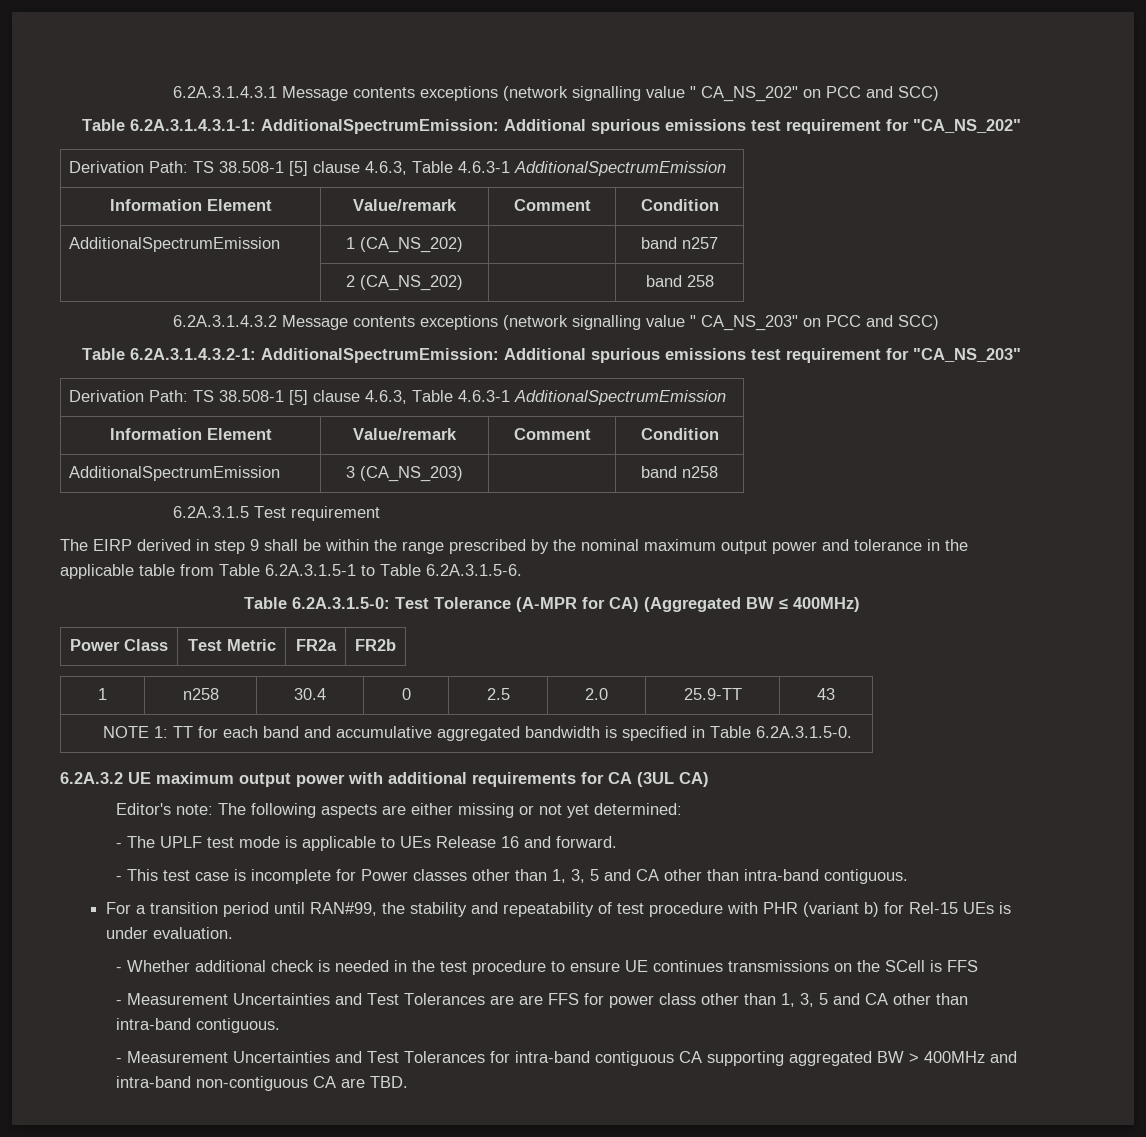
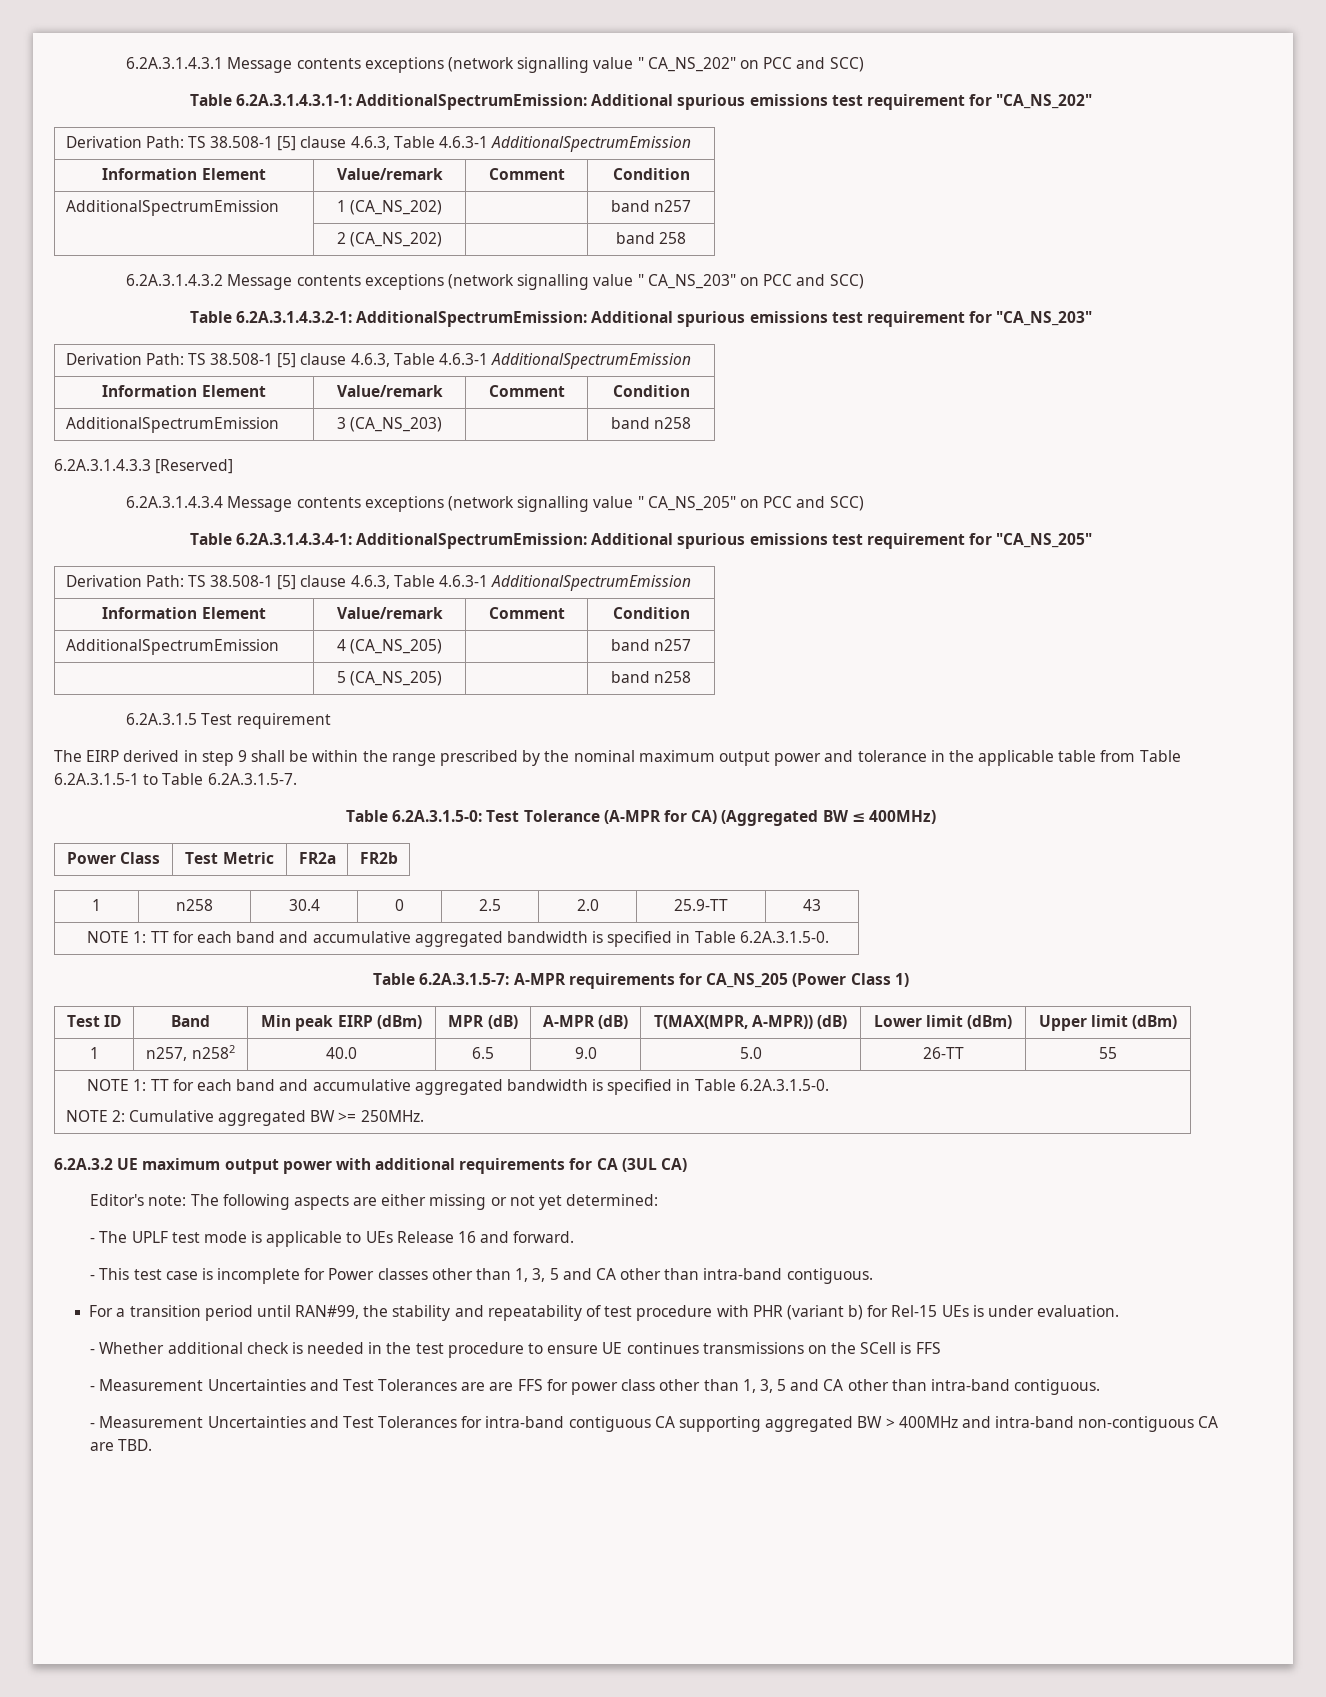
+ 6.2A.3.1.4.3.3 [Reserved]
+ 6.2A.3.1.4.3.4 Message contents exceptions (network signalling value " CA_NS_205" on PCC and SCC)
+ Table 6.2A.3.1.4.3.4-1: AdditionalSpectrumEmission: Additional spurious emissions test requirement for "CA_NS_205"
+ Derivation Path: TS 38.508-1 [5] clause 4.6.3, Table 4.6.3-1 AdditionalSpectrumEmission
+ Information Element | Value/remark | Comment | Condition
+ AdditionalSpectrumEmission | 4 (CA_NS_205) | | band n257
+ | 5 (CA_NS_205) | | band n258
- The EIRP derived in step 9 shall be within the range prescribed by the nominal maximum output power and tolerance in the applicable table from Table 6.2A.3.1.5-1 to Table 6.2A.3.1.5-6.
+ The EIRP derived in step 9 shall be within the range prescribed by the nominal maximum output power and tolerance in the applicable table from Table 6.2A.3.1.5-1 to Table 6.2A.3.1.5-7.
+ Table 6.2A.3.1.5-7: A-MPR requirements for CA_NS_205 (Power Class 1)
+ Test ID | Band | Min peak EIRP (dBm) | MPR (dB) | A-MPR (dB) | T(MAX(MPR, A-MPR)) (dB) | Lower limit (dBm) | Upper limit (dBm)
+ 1 | n257, n2582 | 40.0 | 6.5 | 9.0 | 5.0 | 26-TT | 55
+ NOTE 1: TT for each band and accumulative aggregated bandwidth is specified in Table 6.2A.3.1.5-0.
+ NOTE 2: Cumulative aggregated BW >= 250MHz.

